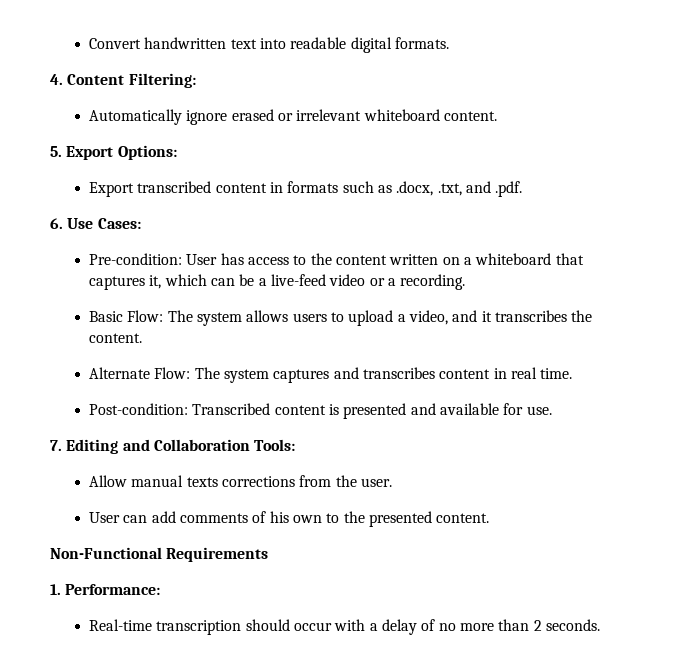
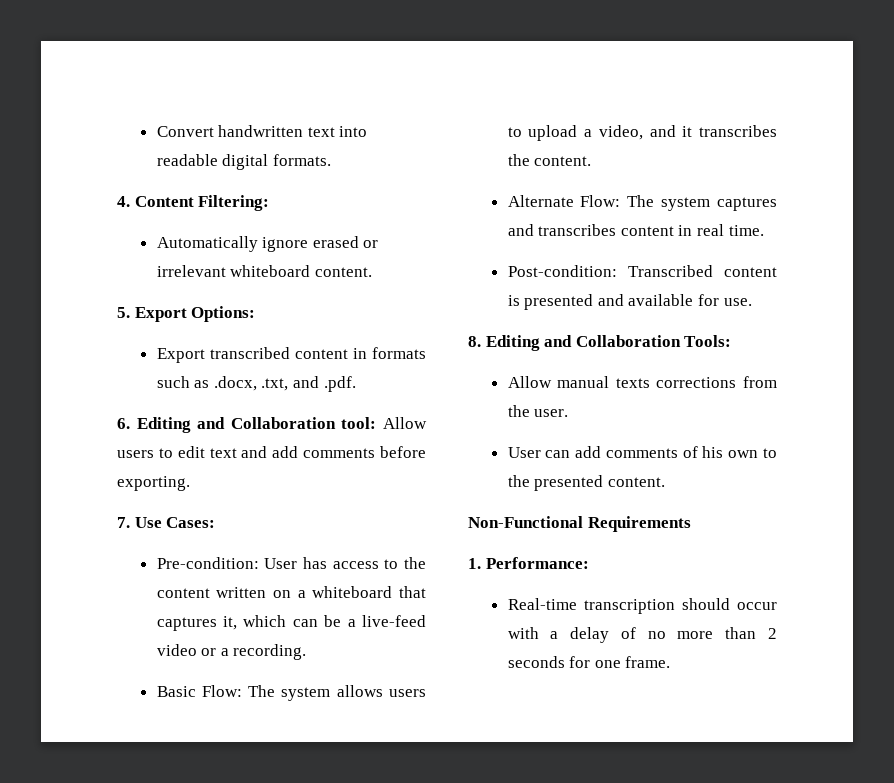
- 6. Use Cases:
+ 6. Editing and Collaboration tool: Allow users to edit text and add comments before exporting.
+ 7. Use Cases:
- 7. Editing and Collaboration Tools:
+ 8. Editing and Collaboration Tools:
- Real-time transcription should occur with a delay of no more than 2 seconds.
+ Real-time transcription should occur with a delay of no more than 2 seconds for one frame.

